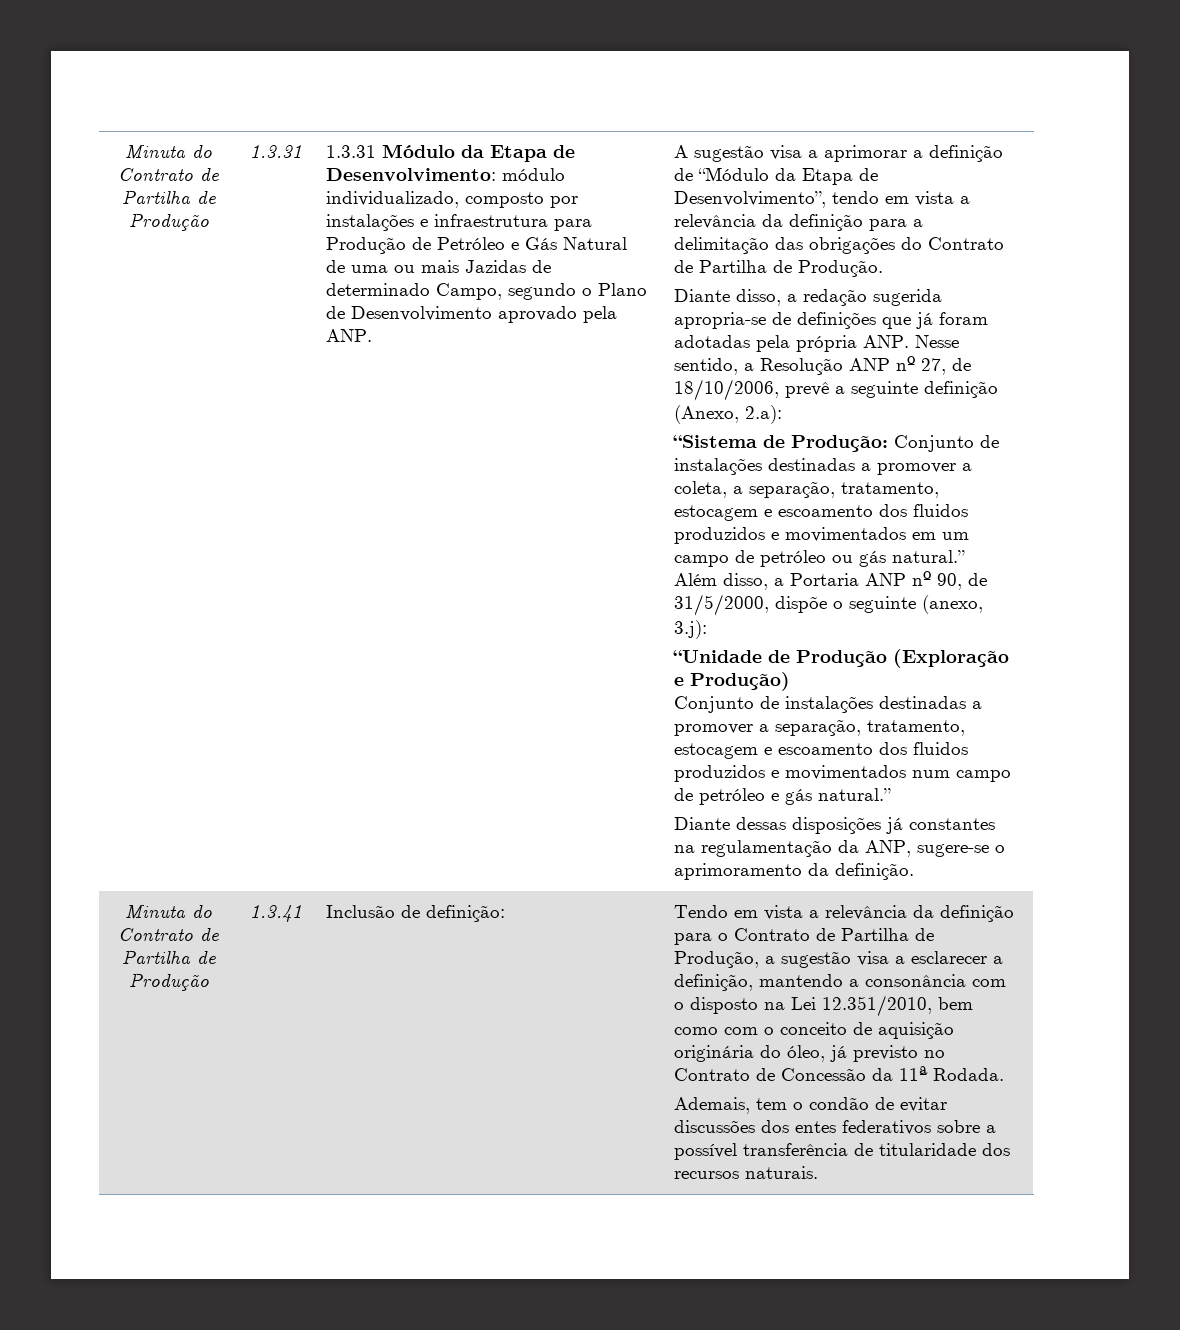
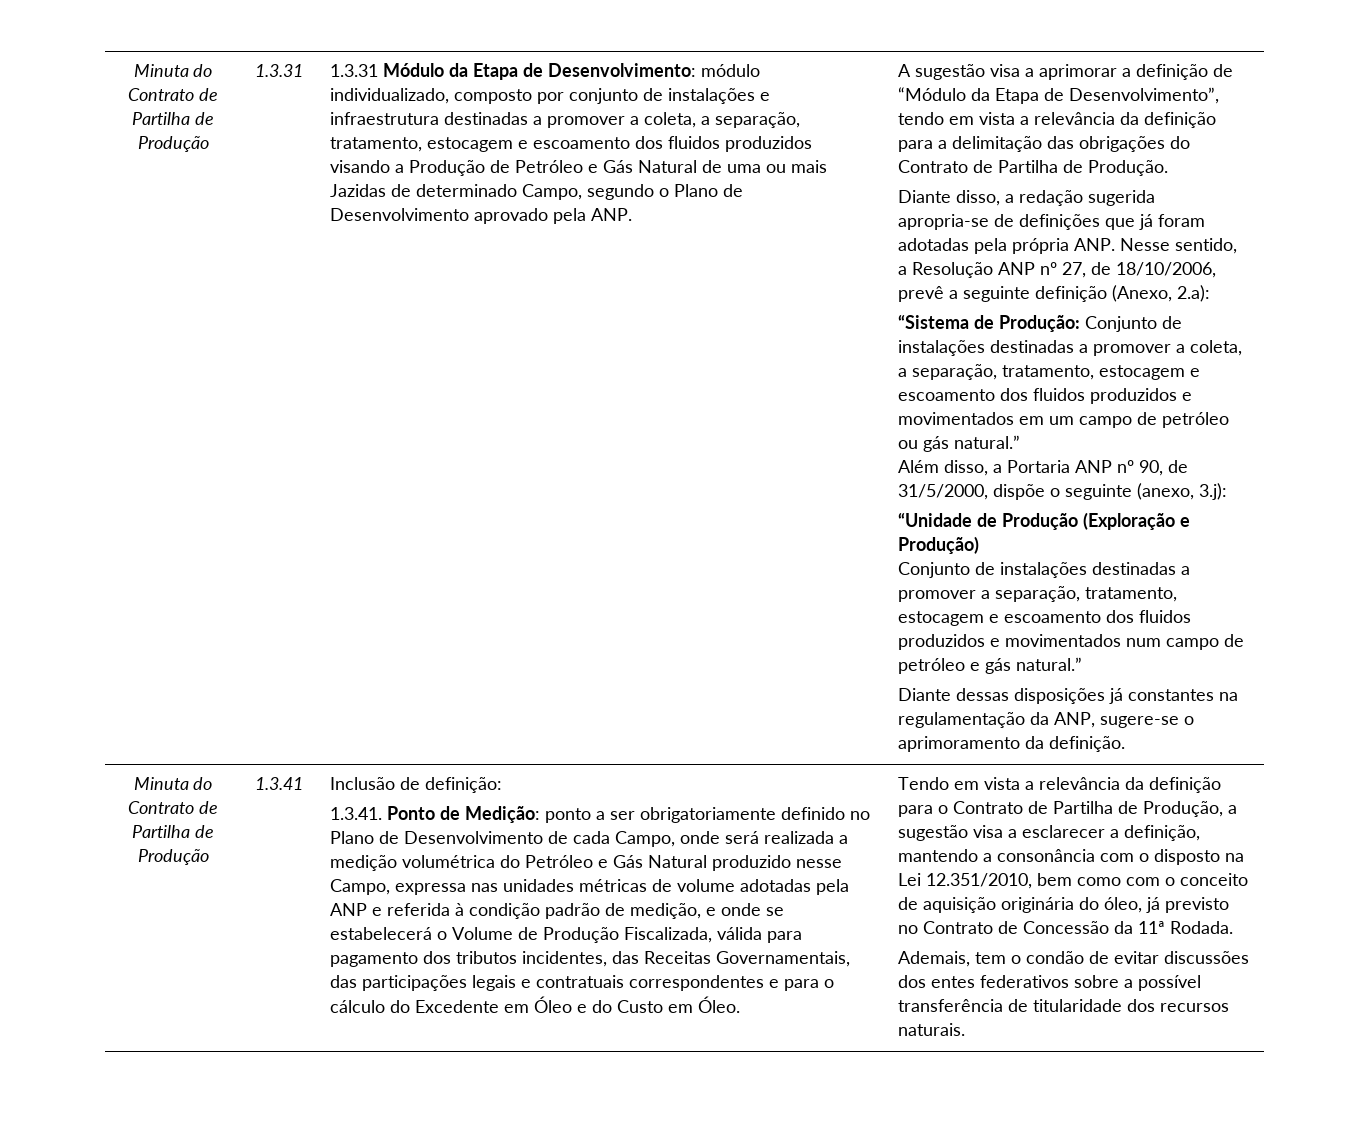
- 1.3.31 Módulo da Etapa de Desenvolvimento: módulo individualizado, composto por instalações e infraestrutura para Produção de Petróleo e Gás Natural de uma ou mais Jazidas de determinado Campo, segundo o Plano de Desenvolvimento aprovado pela ANP.
+ 1.3.31 Módulo da Etapa de Desenvolvimento: módulo individualizado, composto por conjunto de instalações e infraestrutura destinadas a promover a coleta, a separação, tratamento, estocagem e escoamento dos fluidos produzidos visando a Produção de Petróleo e Gás Natural de uma ou mais Jazidas de determinado Campo, segundo o Plano de Desenvolvimento aprovado pela ANP.
+ 1.3.41. Ponto de Medição: ponto a ser obrigatoriamente definido no Plano de Desenvolvimento de cada Campo, onde será realizada a medição volumétrica do Petróleo e Gás Natural produzido nesse Campo, expressa nas unidades métricas de volume adotadas pela ANP e referida à condição padrão de medição, e onde se estabelecerá o Volume de Produção Fiscalizada, válida para pagamento dos tributos incidentes, das Receitas Governamentais, das participações legais e contratuais correspondentes e para o cálculo do Excedente em Óleo e do Custo em Óleo.

